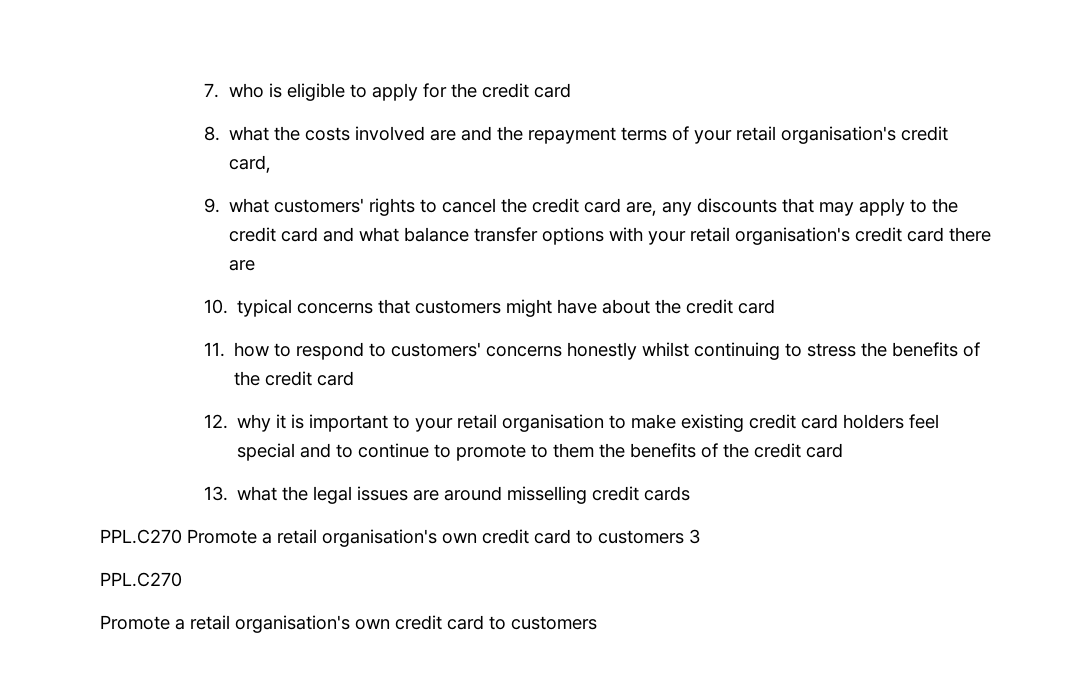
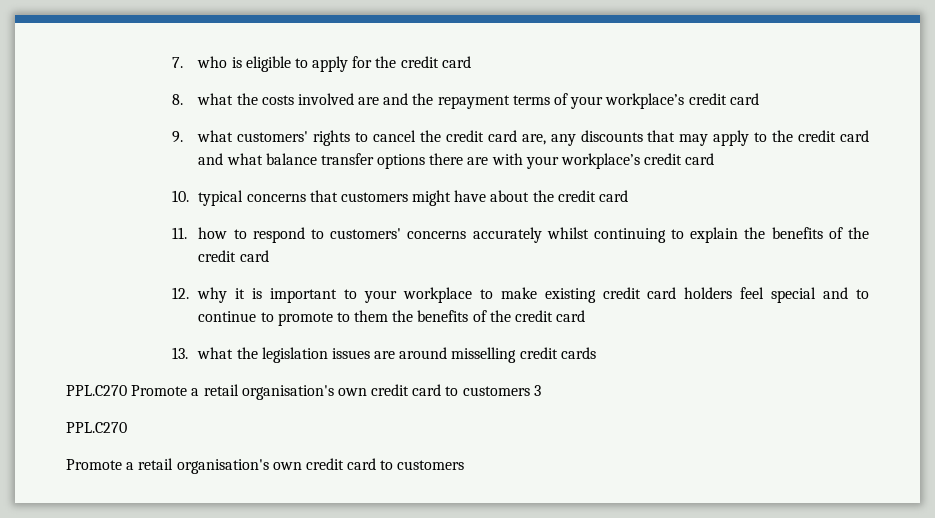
- 8. what the costs involved are and the repayment terms of your retail organisation's credit card,
+ 8. what the costs involved are and the repayment terms of your workplace’s credit card
- 9. what customers' rights to cancel the credit card are, any discounts that may apply to the credit card and what balance transfer options with your retail organisation's credit card there are
+ 9. what customers' rights to cancel the credit card are, any discounts that may apply to the credit card and what balance transfer options there are with your workplace’s credit card
- 11. how to respond to customers' concerns honestly whilst continuing to stress the benefits of the credit card
+ 11. how to respond to customers' concerns accurately whilst continuing to explain the benefits of the credit card
- 12. why it is important to your retail organisation to make existing credit card holders feel special and to continue to promote to them the benefits of the credit card
+ 12. why it is important to your workplace to make existing credit card holders feel special and to continue to promote to them the benefits of the credit card
- 13. what the legal issues are around misselling credit cards
+ 13. what the legislation issues are around misselling credit cards

